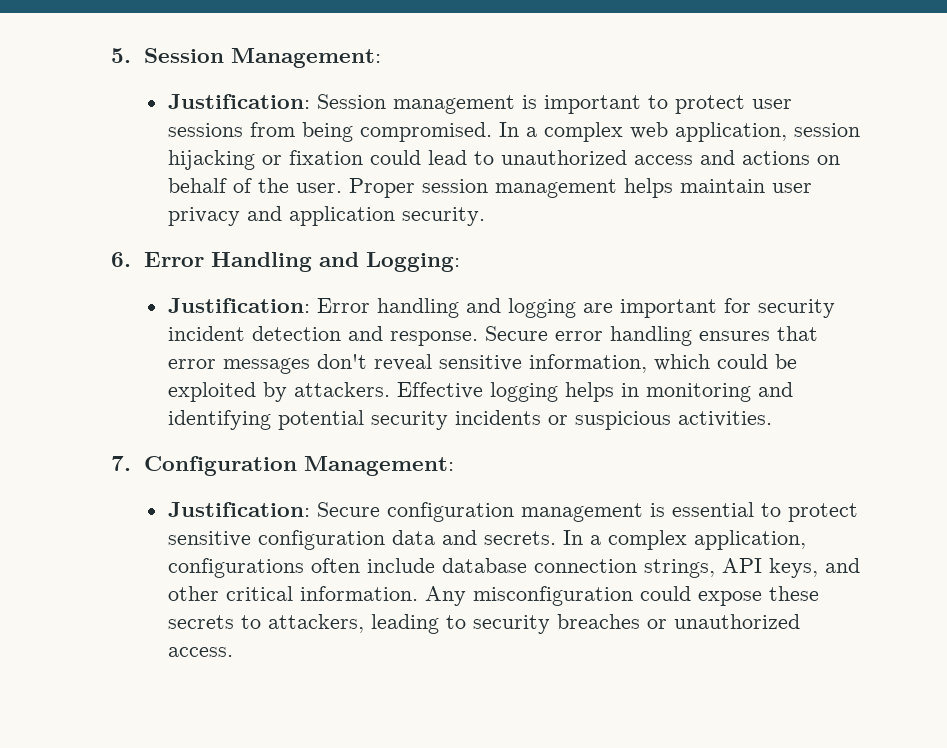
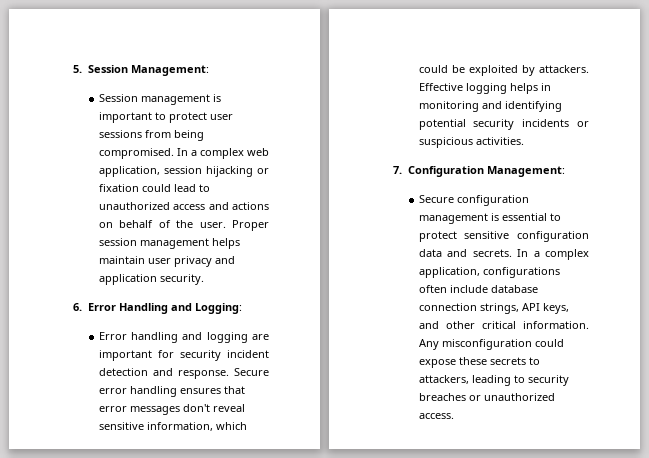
- Justification: Session management is important to protect user sessions from being compromised.
+ Session management is important to protect user sessions from being compromised.
- Justification: Error handling and logging are important for security incident detection and response.
+ Error handling and logging are important for security incident detection and response.
- Justification: Secure configuration management is essential to protect sensitive configuration data and secrets.
+ Secure configuration management is essential to protect sensitive configuration data and secrets.

